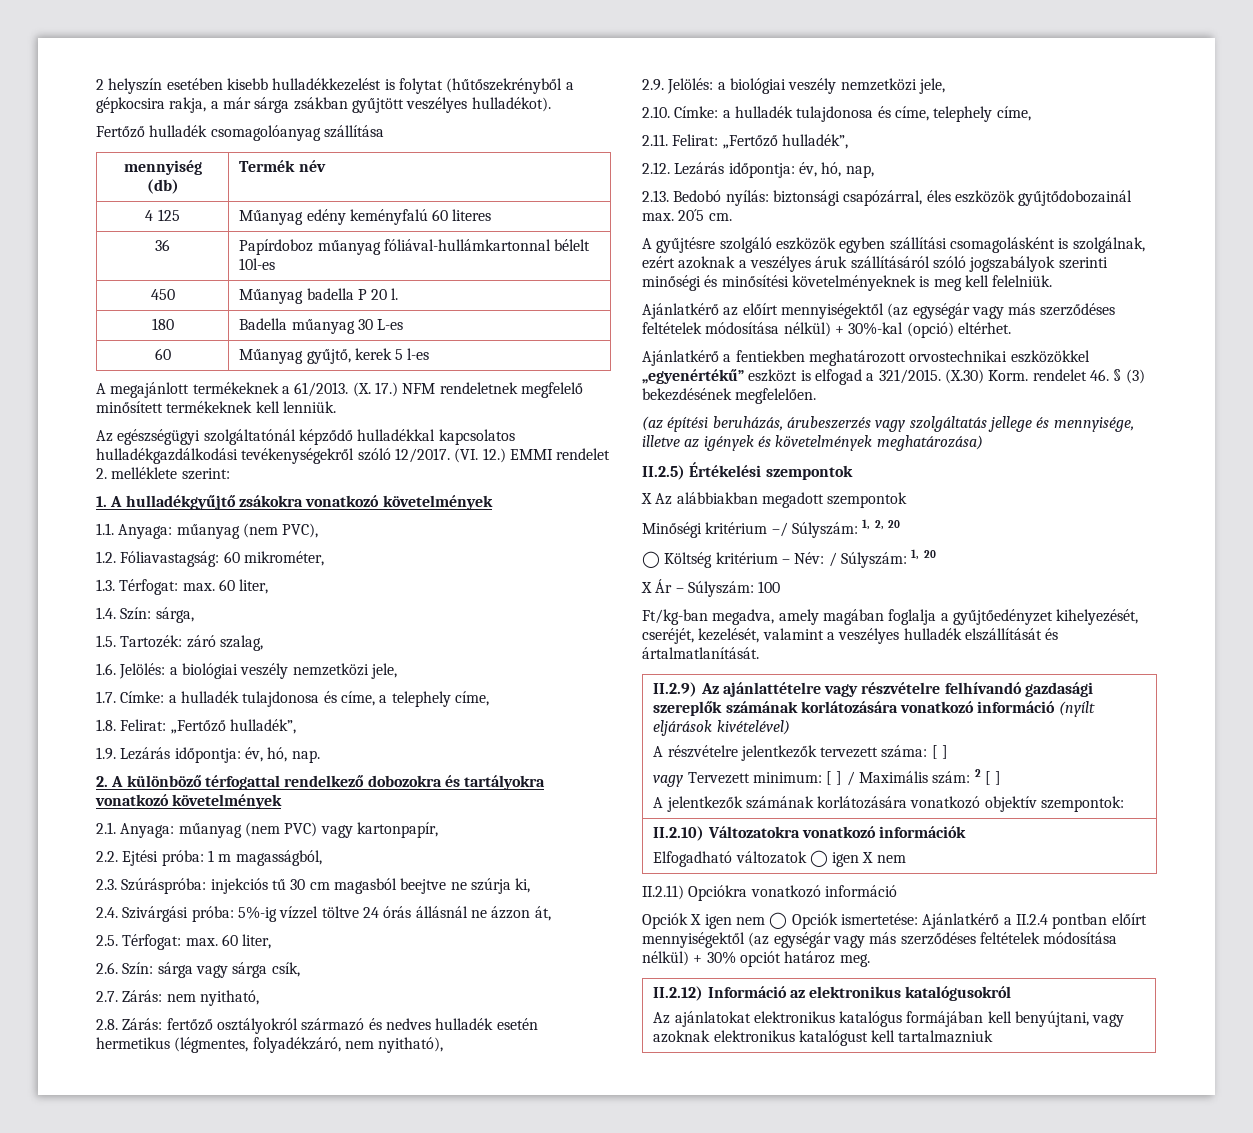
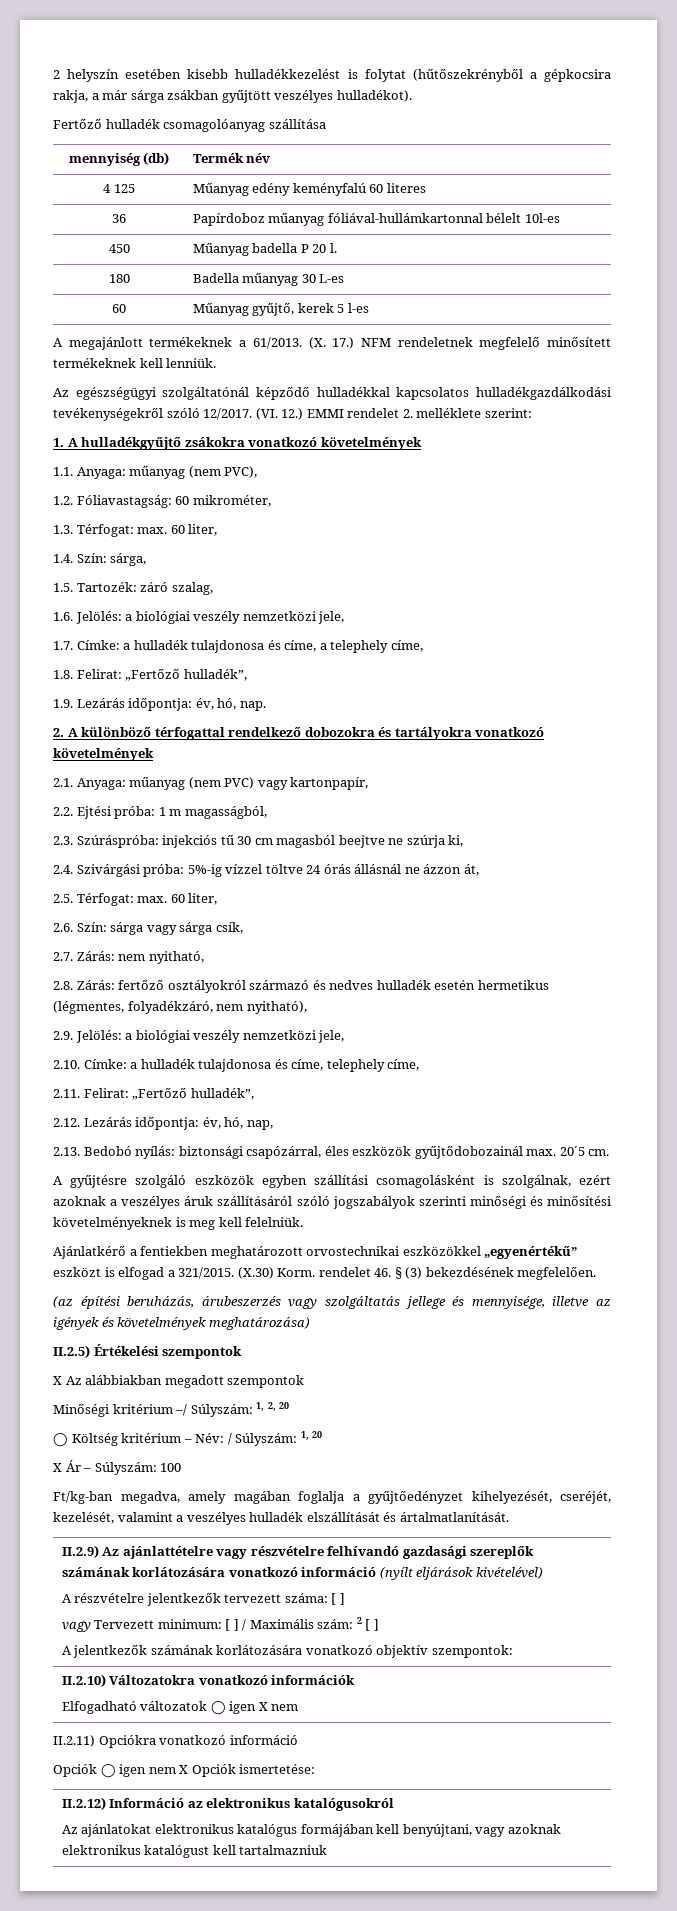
- Ajánlatkérő az előírt mennyiségektől (az egységár vagy más szerződéses feltételek módosítása nélkül) + 30%-kal (opció) eltérhet.
- Opciók X igen nem ◯ Opciók ismertetése: Ajánlatkérő a II.2.4 pontban előírt mennyiségektől (az egységár vagy más szerződéses feltételek módosítása nélkül) + 30% opciót határoz meg.
+ Opciók ◯ igen nem X Opciók ismertetése:

